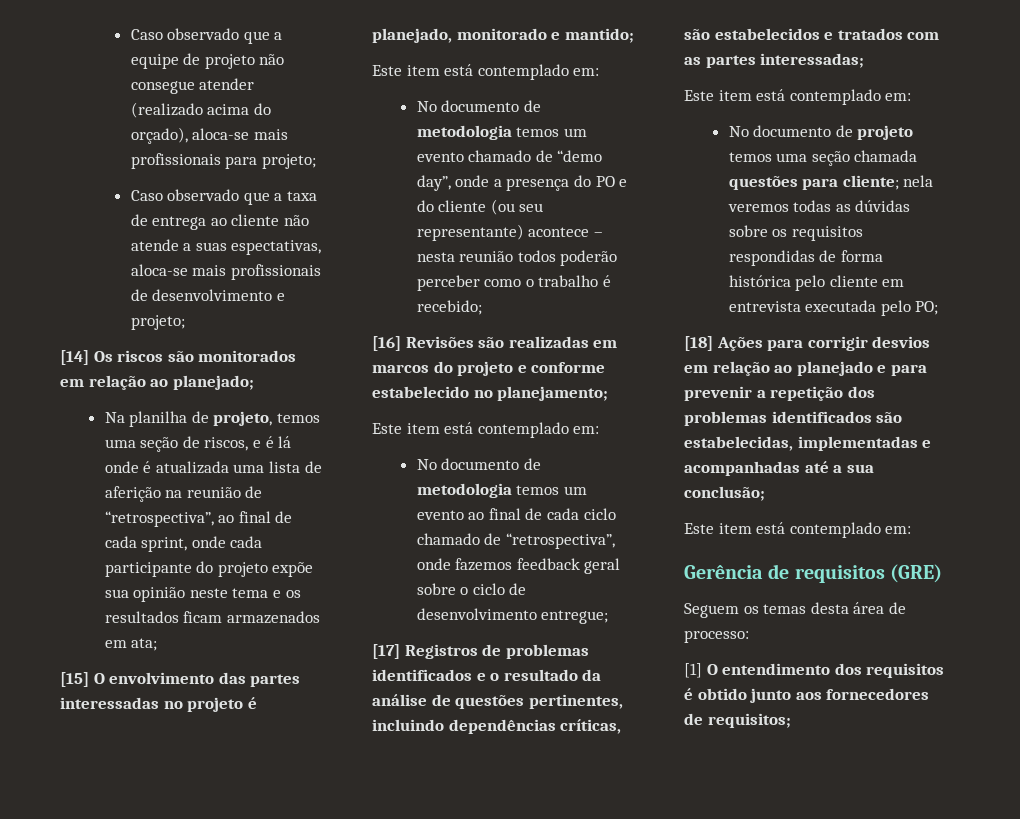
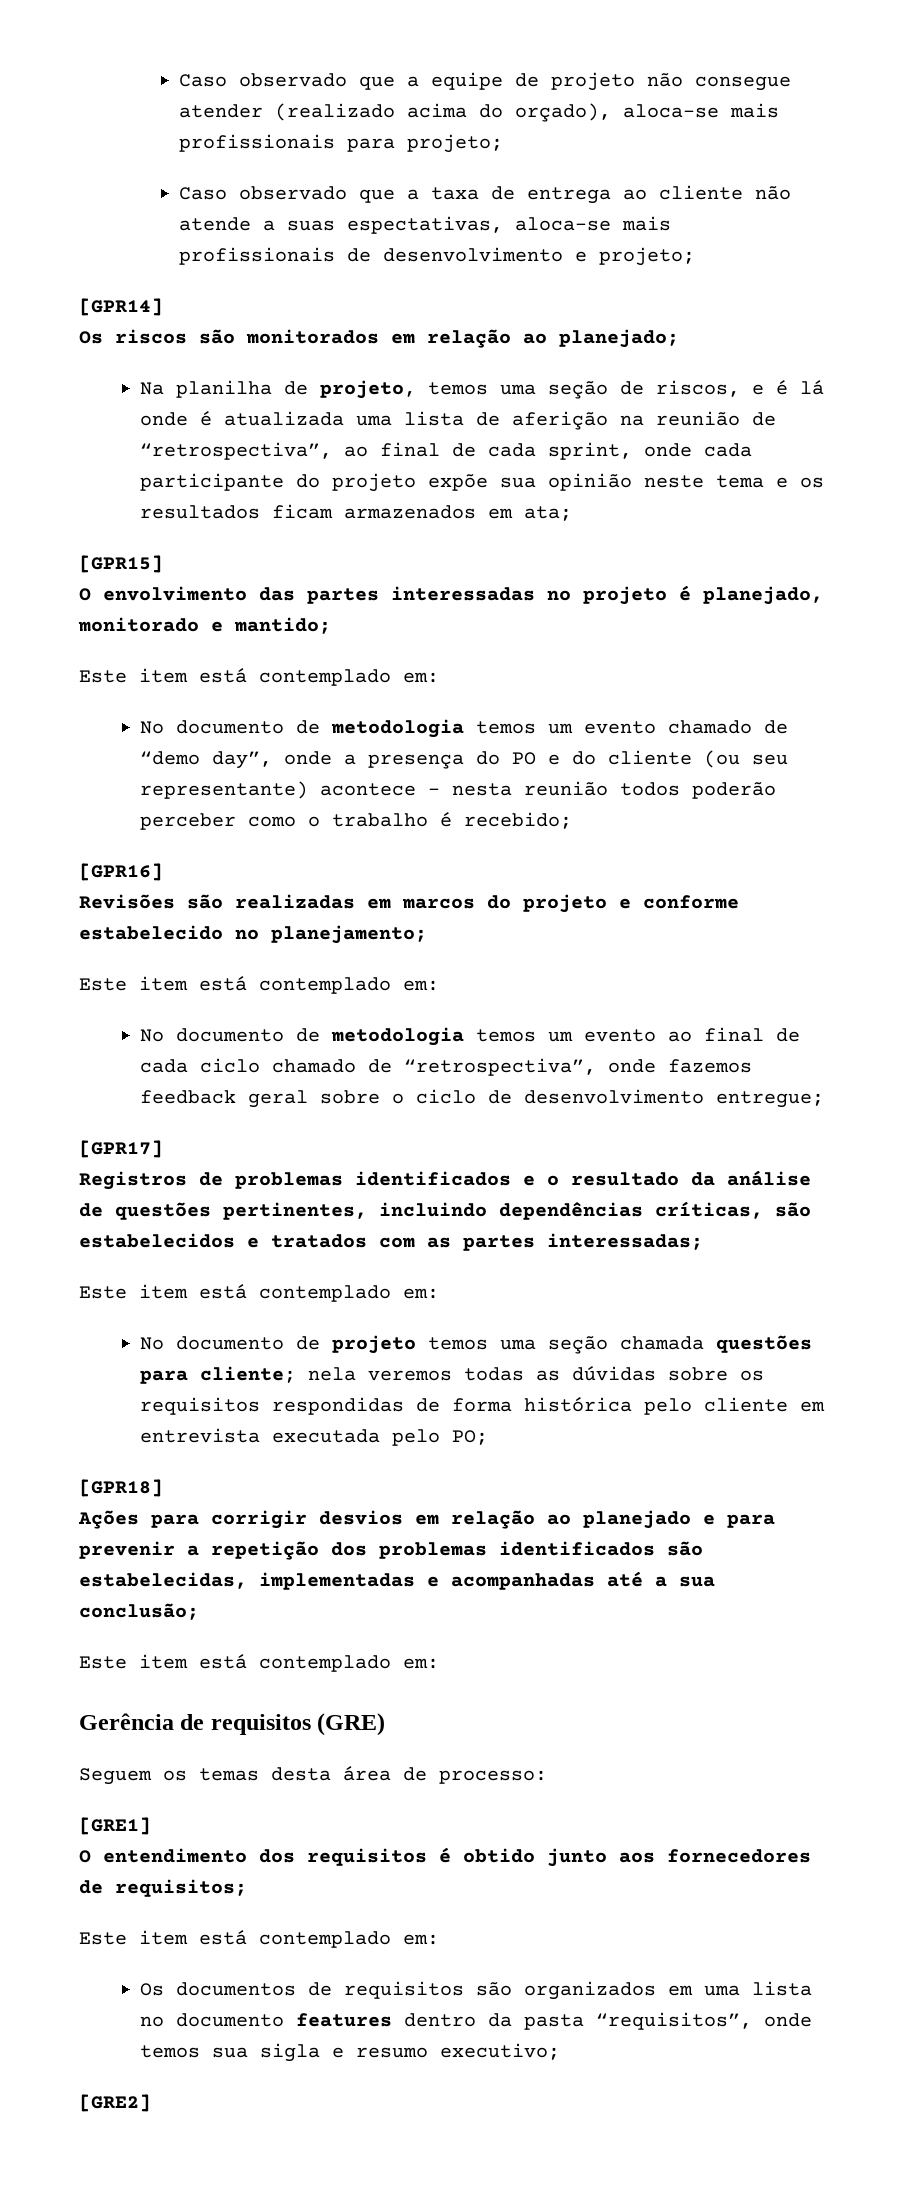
- [14] Os riscos são monitorados em relação ao planejado;
+ [GPR14]
+ Os riscos são monitorados em relação ao planejado;
- [15] O envolvimento das partes interessadas no projeto é planejado, monitorado e mantido;
+ [GPR15]
+ O envolvimento das partes interessadas no projeto é planejado, monitorado e mantido;
- [16] Revisões são realizadas em marcos do projeto e conforme estabelecido no planejamento;
+ [GPR16]
+ Revisões são realizadas em marcos do projeto e conforme estabelecido no planejamento;
- [17] Registros de problemas identificados e o resultado da análise de questões pertinentes, incluindo dependências críticas, são estabelecidos e tratados com as partes interessadas;
+ [GPR17]
+ Registros de problemas identificados e o resultado da análise de questões pertinentes, incluindo dependências críticas, são estabelecidos e tratados com as partes interessadas;
- [18] Ações para corrigir desvios em relação ao planejado e para prevenir a repetição dos problemas identificados são estabelecidas, implementadas e acompanhadas até a sua conclusão;
+ [GPR18]
+ Ações para corrigir desvios em relação ao planejado e para prevenir a repetição dos problemas identificados são estabelecidas, implementadas e acompanhadas até a sua conclusão;
- [1] O entendimento dos requisitos é obtido junto aos fornecedores de requisitos;
+ [GRE1]
+ O entendimento dos requisitos é obtido junto aos fornecedores de requisitos;
+ Este item está contemplado em:
+ Os documentos de requisitos são organizados em uma lista no documento features dentro da pasta “requisitos”, onde temos sua sigla e resumo executivo;
+ [GRE2]

